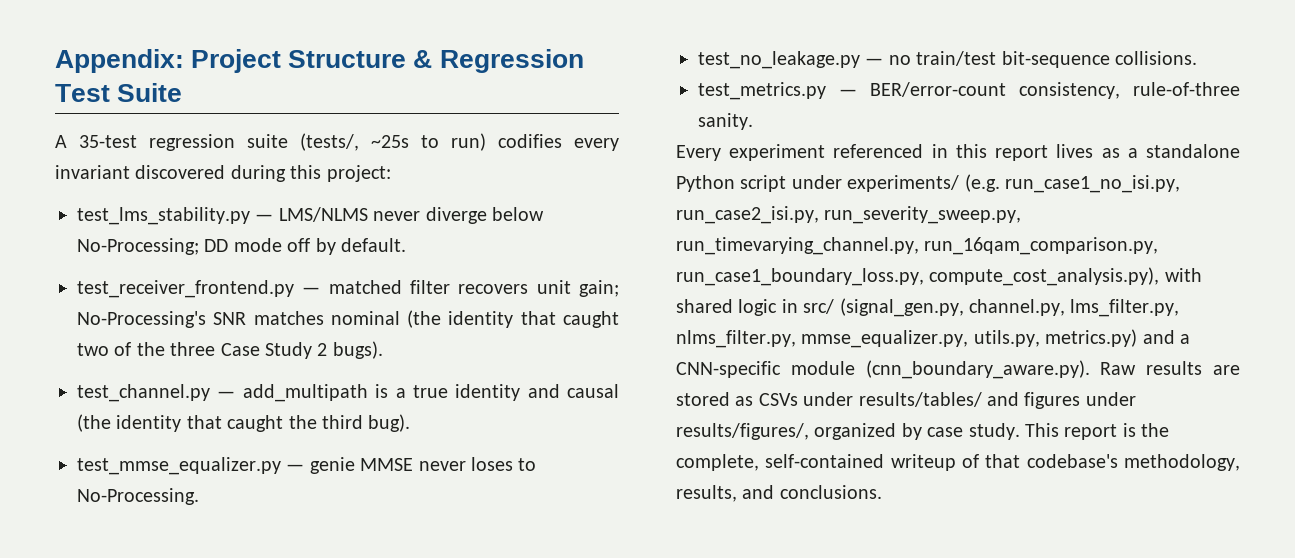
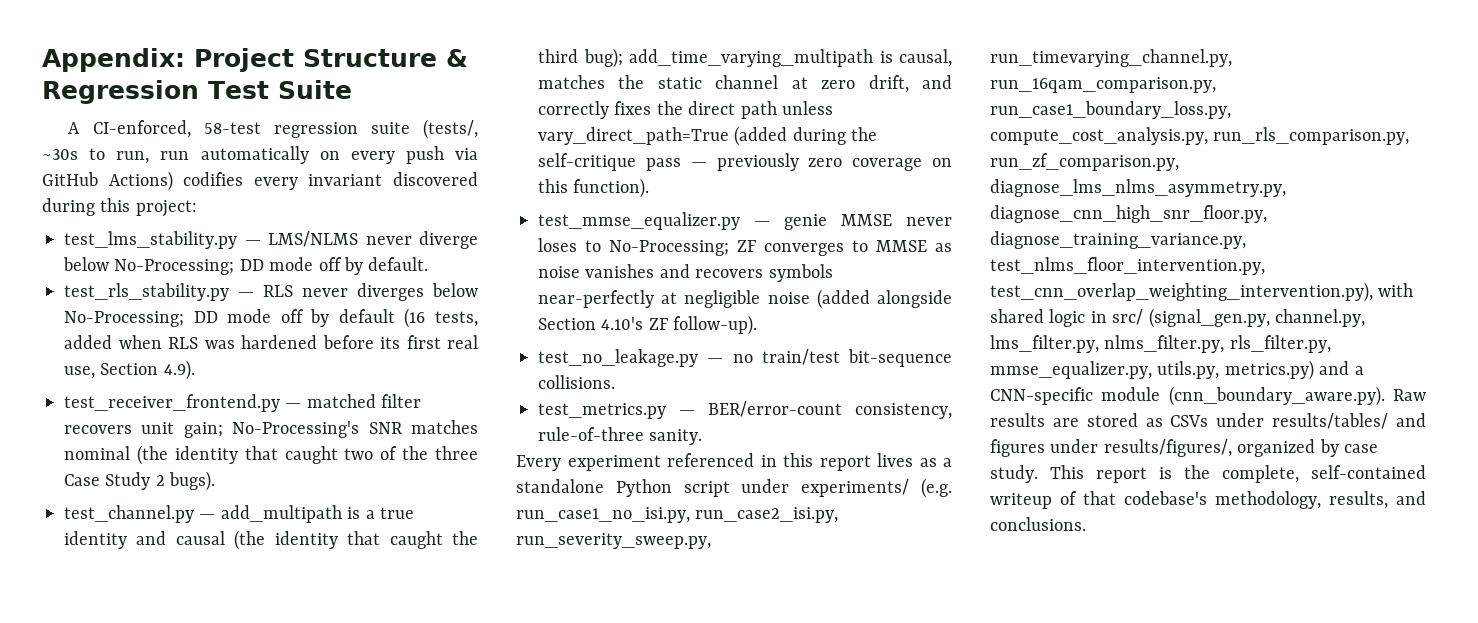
- A 35-test regression suite (tests/, ~25s to run) codifies every invariant discovered during this project:
+ A CI-enforced, 58-test regression suite (tests/, ~30s to run, run automatically on every push via GitHub Actions) codifies every invariant discovered during this project:
+ test_rls_stability.py — RLS never diverges below No-Processing; DD mode off by default (16 tests, added when RLS was hardened before its first real use, Section 4.9).
- test_channel.py — add_multipath is a true identity and causal (the identity that caught the third bug).
+ test_channel.py — add_multipath is a true identity and causal (the identity that caught the third bug); add_time_varying_multipath is causal, matches the static channel at zero drift, and correctly fixes the direct path unless vary_direct_path=True (added during the self-critique pass — previously zero coverage on this function).
- test_mmse_equalizer.py — genie MMSE never loses to No-Processing.
+ test_mmse_equalizer.py — genie MMSE never loses to No-Processing; ZF converges to MMSE as noise vanishes and recovers symbols near-perfectly at negligible noise (added alongside Section 4.10's ZF follow-up).
- Every experiment referenced in this report lives as a standalone Python script under experiments/ (e.g. run_case1_no_isi.py, run_case2_isi.py, run_severity_sweep.py, run_timevarying_channel.py, run_16qam_comparison.py, run_case1_boundary_loss.py, compute_cost_analysis.py), with shared logic in src/ (signal_gen.py, channel.py, lms_filter.py, nlms_filter.py, mmse_equalizer.py, utils.py, metrics.py) and a CNN-specific module (cnn_boundary_aware.py). Raw results are stored as CSVs under results/tables/ and figures under results/figures/, organized by case study.
+ Every experiment referenced in this report lives as a standalone Python script under experiments/ (e.g. run_case1_no_isi.py, run_case2_isi.py, run_severity_sweep.py, run_timevarying_channel.py, run_16qam_comparison.py, run_case1_boundary_loss.py, compute_cost_analysis.py, run_rls_comparison.py, run_zf_comparison.py, diagnose_lms_nlms_asymmetry.py, diagnose_cnn_high_snr_floor.py, diagnose_training_variance.py, test_nlms_floor_intervention.py, test_cnn_overlap_weighting_intervention.py), with shared logic in src/ (signal_gen.py, channel.py, lms_filter.py, nlms_filter.py, rls_filter.py, mmse_equalizer.py, utils.py, metrics.py) and a CNN-specific module (cnn_boundary_aware.py). Raw results are stored as CSVs under results/tables/ and figures under results/figures/, organized by case study.

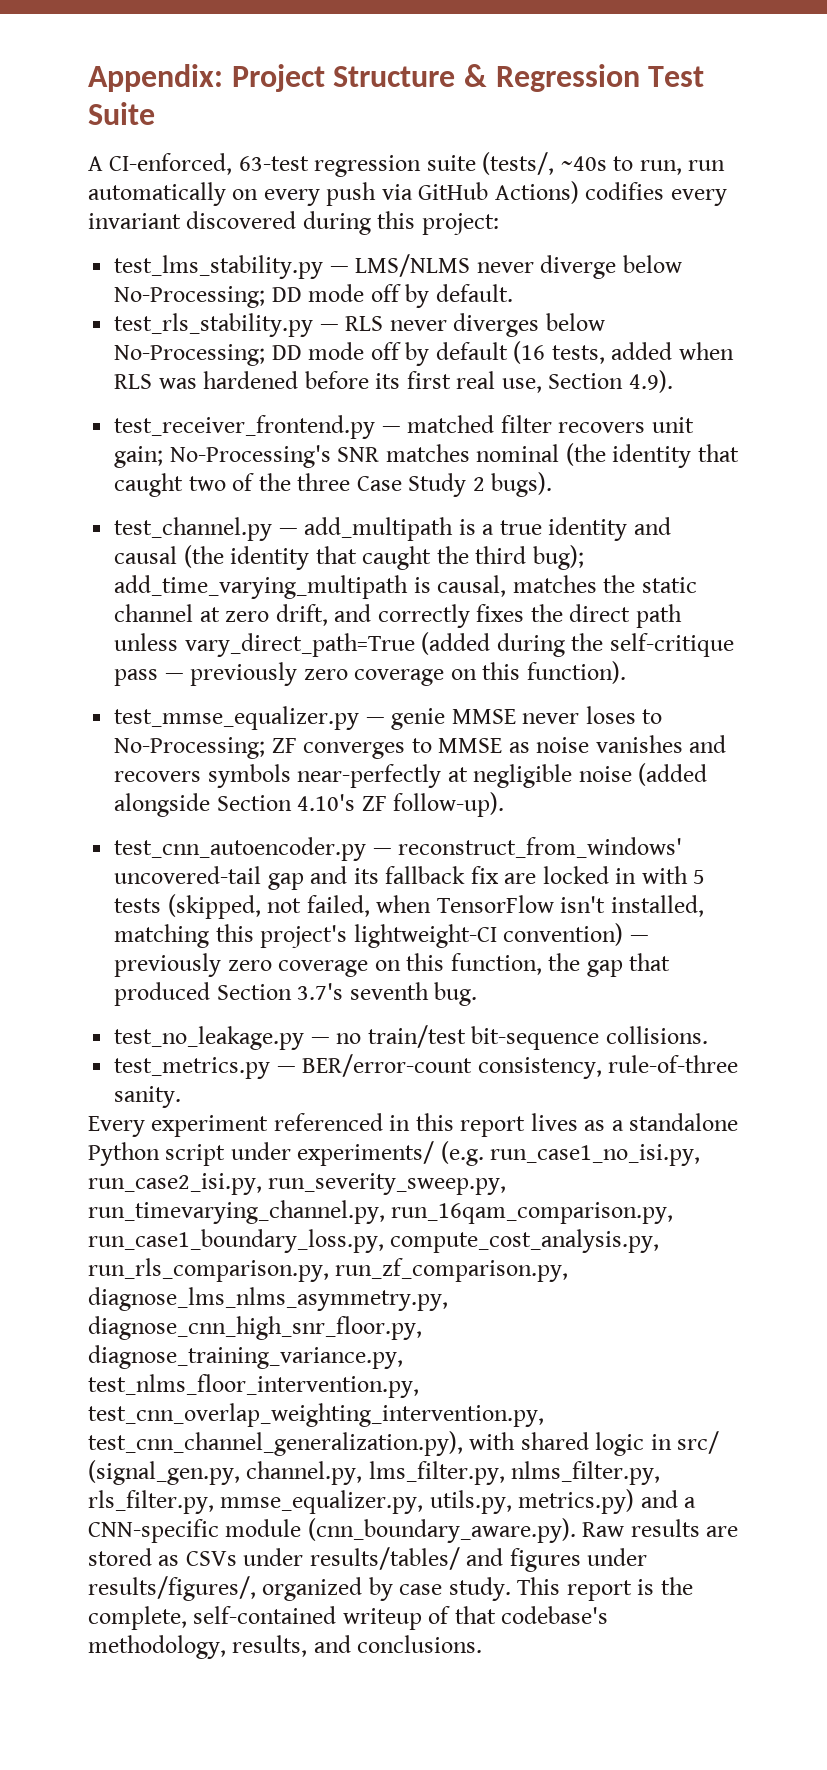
- A CI-enforced, 58-test regression suite (tests/, ~30s to run, run automatically on every push via GitHub Actions) codifies every invariant discovered during this project:
+ A CI-enforced, 63-test regression suite (tests/, ~40s to run, run automatically on every push via GitHub Actions) codifies every invariant discovered during this project:
+ test_cnn_autoencoder.py — reconstruct_from_windows' uncovered-tail gap and its fallback fix are locked in with 5 tests (skipped, not failed, when TensorFlow isn't installed, matching this project's lightweight-CI convention) — previously zero coverage on this function, the gap that produced Section 3.7's seventh bug.
- Every experiment referenced in this report lives as a standalone Python script under experiments/ (e.g. run_case1_no_isi.py, run_case2_isi.py, run_severity_sweep.py, run_timevarying_channel.py, run_16qam_comparison.py, run_case1_boundary_loss.py, compute_cost_analysis.py, run_rls_comparison.py, run_zf_comparison.py, diagnose_lms_nlms_asymmetry.py, diagnose_cnn_high_snr_floor.py, diagnose_training_variance.py, test_nlms_floor_intervention.py, test_cnn_overlap_weighting_intervention.py), with shared logic in src/ (signal_gen.py, channel.py, lms_filter.py, nlms_filter.py, rls_filter.py, mmse_equalizer.py, utils.py, metrics.py) and a CNN-specific module (cnn_boundary_aware.py). Raw results are stored as CSVs under results/tables/ and figures under results/figures/, organized by case study.
+ Every experiment referenced in this report lives as a standalone Python script under experiments/ (e.g. run_case1_no_isi.py, run_case2_isi.py, run_severity_sweep.py, run_timevarying_channel.py, run_16qam_comparison.py, run_case1_boundary_loss.py, compute_cost_analysis.py, run_rls_comparison.py, run_zf_comparison.py, diagnose_lms_nlms_asymmetry.py, diagnose_cnn_high_snr_floor.py, diagnose_training_variance.py, test_nlms_floor_intervention.py, test_cnn_overlap_weighting_intervention.py, test_cnn_channel_generalization.py), with shared logic in src/ (signal_gen.py, channel.py, lms_filter.py, nlms_filter.py, rls_filter.py, mmse_equalizer.py, utils.py, metrics.py) and a CNN-specific module (cnn_boundary_aware.py). Raw results are stored as CSVs under results/tables/ and figures under results/figures/, organized by case study.

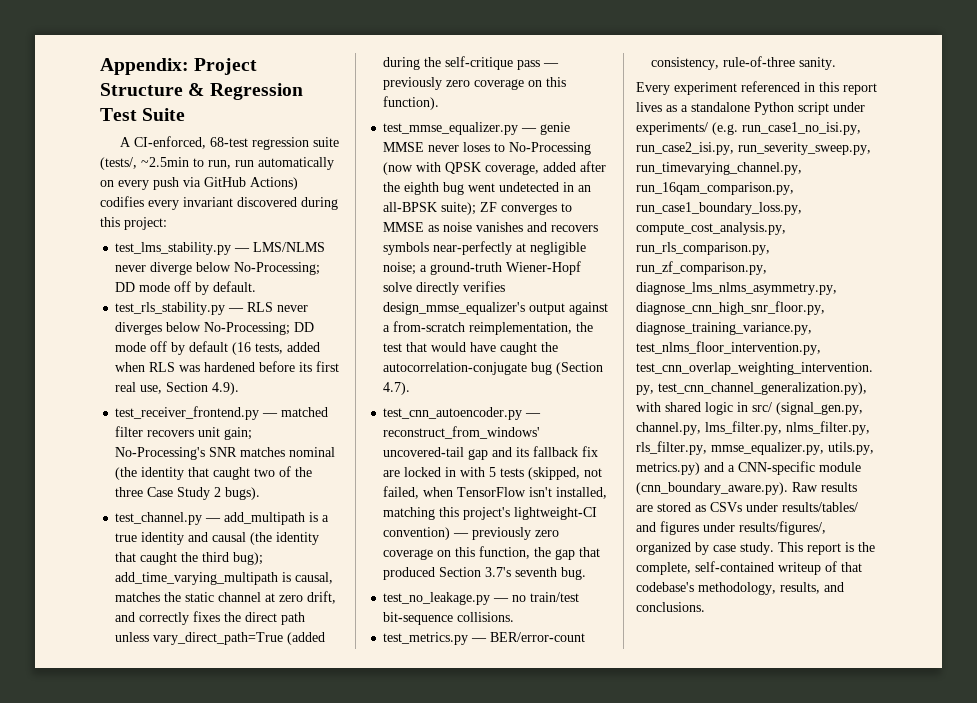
- A CI-enforced, 63-test regression suite (tests/, ~40s to run, run automatically on every push via GitHub Actions) codifies every invariant discovered during this project:
+ A CI-enforced, 68-test regression suite (tests/, ~2.5min to run, run automatically on every push via GitHub Actions) codifies every invariant discovered during this project:
- test_mmse_equalizer.py — genie MMSE never loses to No-Processing; ZF converges to MMSE as noise vanishes and recovers symbols near-perfectly at negligible noise (added alongside Section 4.10's ZF follow-up).
+ test_mmse_equalizer.py — genie MMSE never loses to No-Processing (now with QPSK coverage, added after the eighth bug went undetected in an all-BPSK suite); ZF converges to MMSE as noise vanishes and recovers symbols near-perfectly at negligible noise; a ground-truth Wiener-Hopf solve directly verifies design_mmse_equalizer's output against a from-scratch reimplementation, the test that would have caught the autocorrelation-conjugate bug (Section 4.7).

